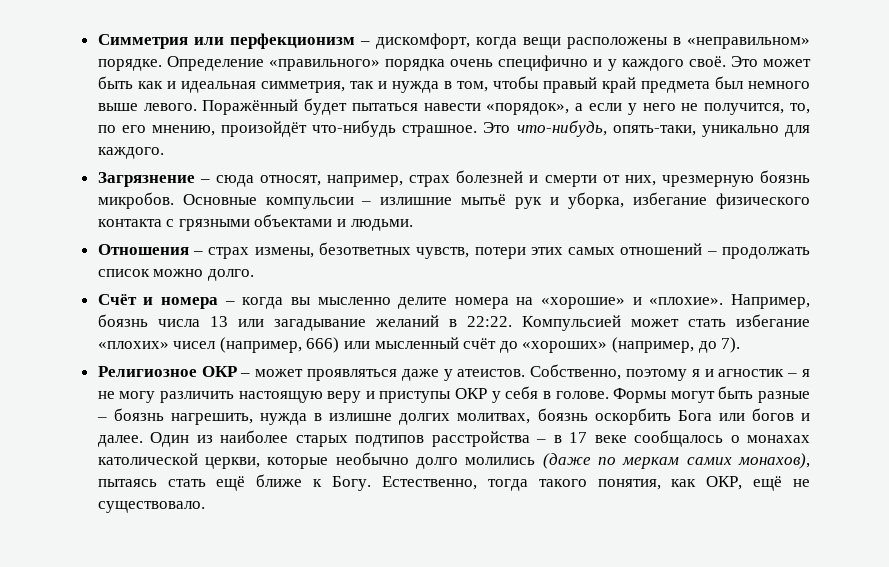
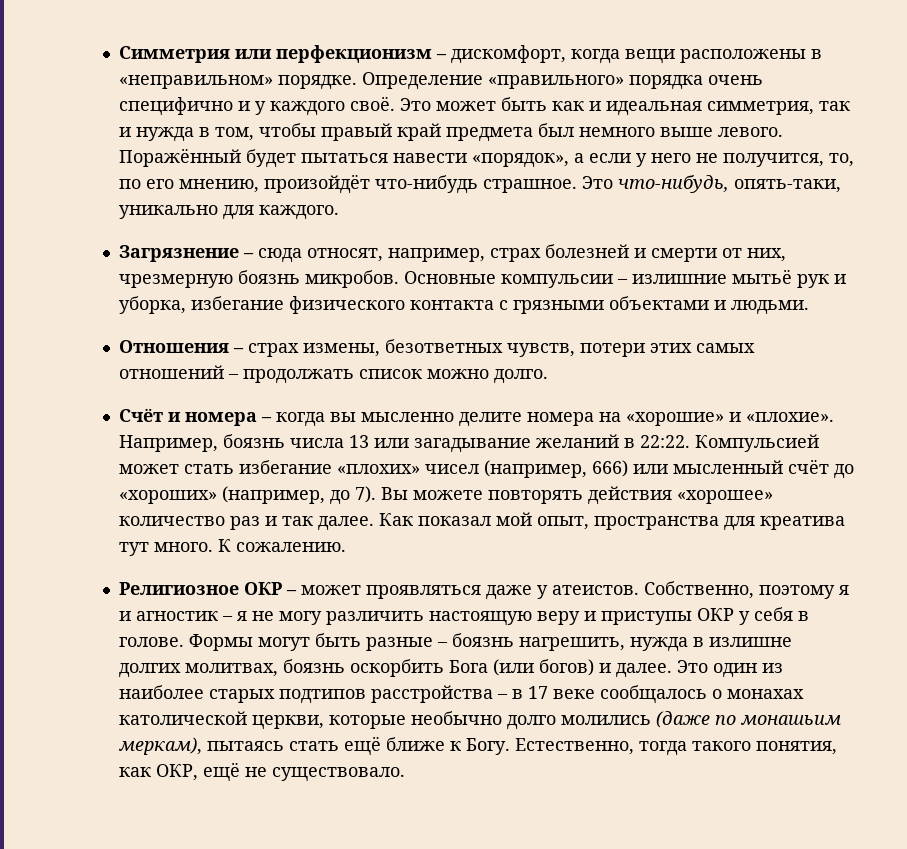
+ Вы можете повторять действия «хорошее» количество раз и так далее. Как показал мой опыт, пространства для креатива тут много. К сожалению.
- Формы могут быть разные – боязнь нагрешить, нужда в излишне долгих молитвах, боязнь оскорбить Бога или богов и далее. Один из наиболее старых подтипов расстройства – в 17 веке сообщалось о монахах католической церкви, которые необычно долго молились (даже по меркам самих монахов), пытаясь стать ещё ближе к Богу.
+ Формы могут быть разные – боязнь нагрешить, нужда в излишне долгих молитвах, боязнь оскорбить Бога (или богов) и далее. Это один из наиболее старых подтипов расстройства – в 17 веке сообщалось о монахах католической церкви, которые необычно долго молились (даже по монашьим меркам), пытаясь стать ещё ближе к Богу.

